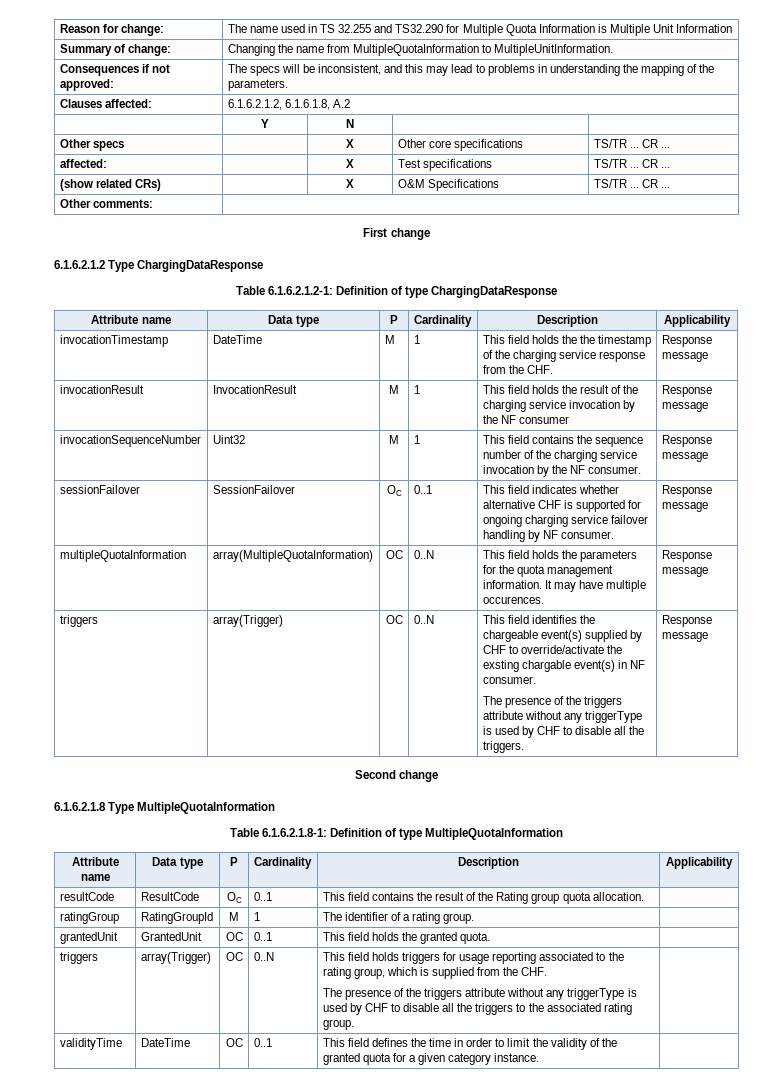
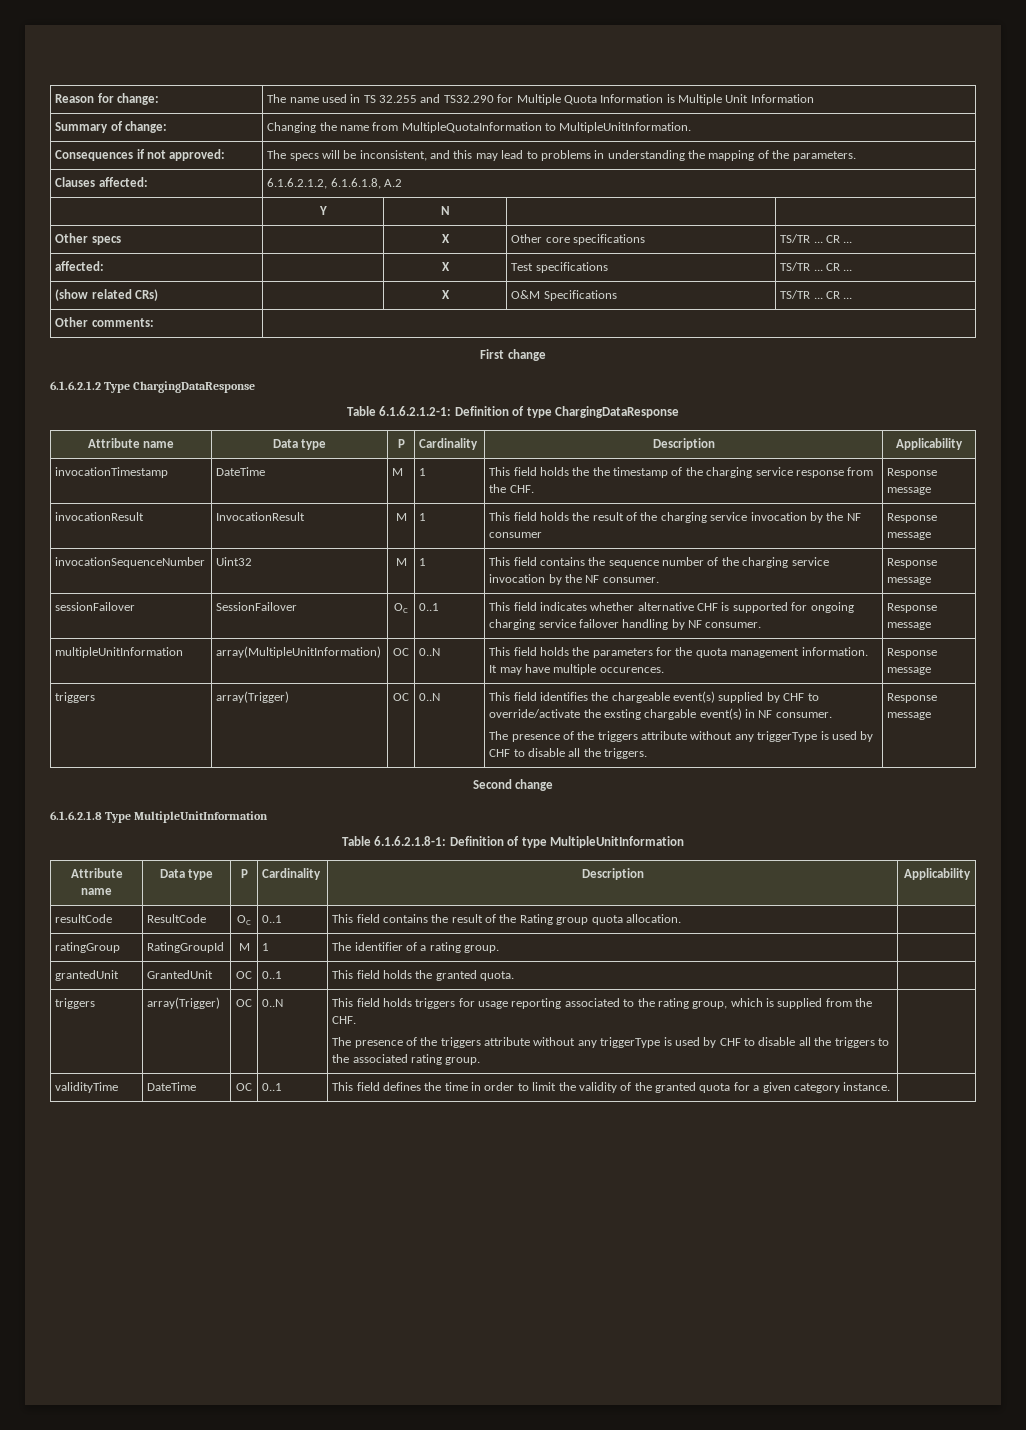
- multipleQuotaInformation | array(MultipleQuotaInformation) | OC | 0..N | This field holds the parameters for the quota management information. It may have multiple occurences. | Response message
+ multipleUnitInformation | array(MultipleUnitInformation) | OC | 0..N | This field holds the parameters for the quota management information. It may have multiple occurences. | Response message
- 6.1.6.2.1.8 Type MultipleQuotaInformation
+ 6.1.6.2.1.8 Type MultipleUnitInformation
- Table 6.1.6.2.1.8-1: Definition of type MultipleQuotaInformation
+ Table 6.1.6.2.1.8-1: Definition of type MultipleUnitInformation

